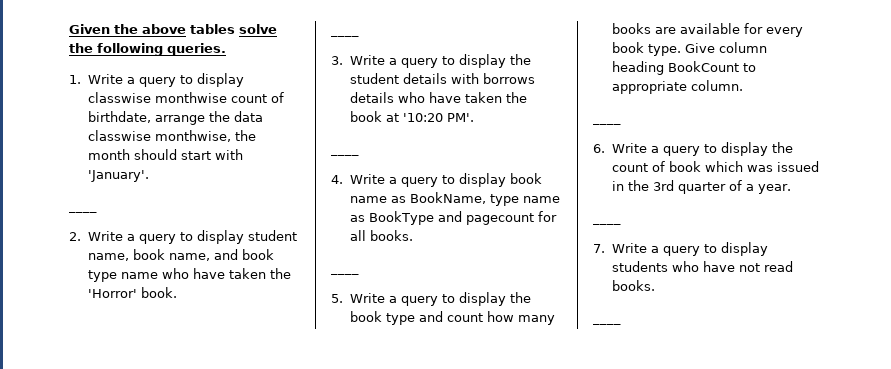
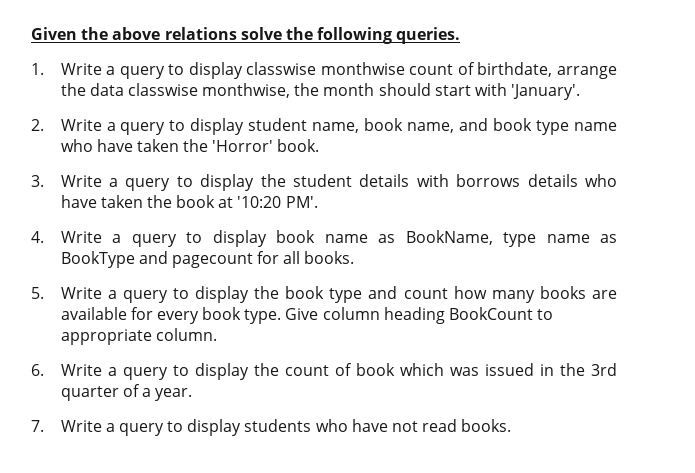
- Given the above tables solve the following queries.
+ Given the above relations solve the following queries.
  1. Write a query to display classwise monthwise count of birthdate, arrange the data classwise monthwise, the month should start with 'January'.
- ____
  2. Write a query to display student name, book name, and book type name who have taken the 'Horror' book.
- ____
  3. Write a query to display the student details with borrows details who have taken the book at '10:20 PM'.
- ____
  4. Write a query to display book name as BookName, type name as BookType and pagecount for all books.
- ____
  Give column heading BookCount to appropriate column.
- ____
  6. Write a query to display the count of book which was issued in the 3rd quarter of a year.
- ____
  7. Write a query to display students who have not read books.
- ____

